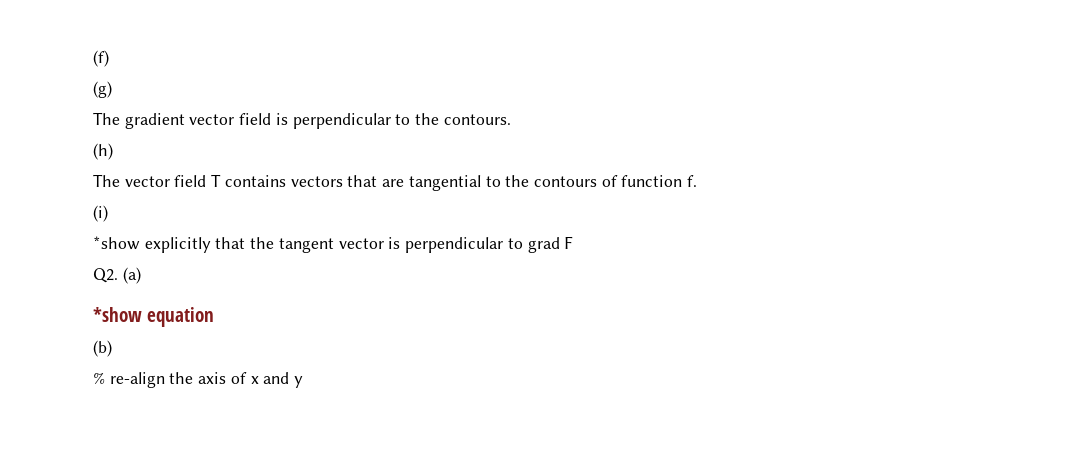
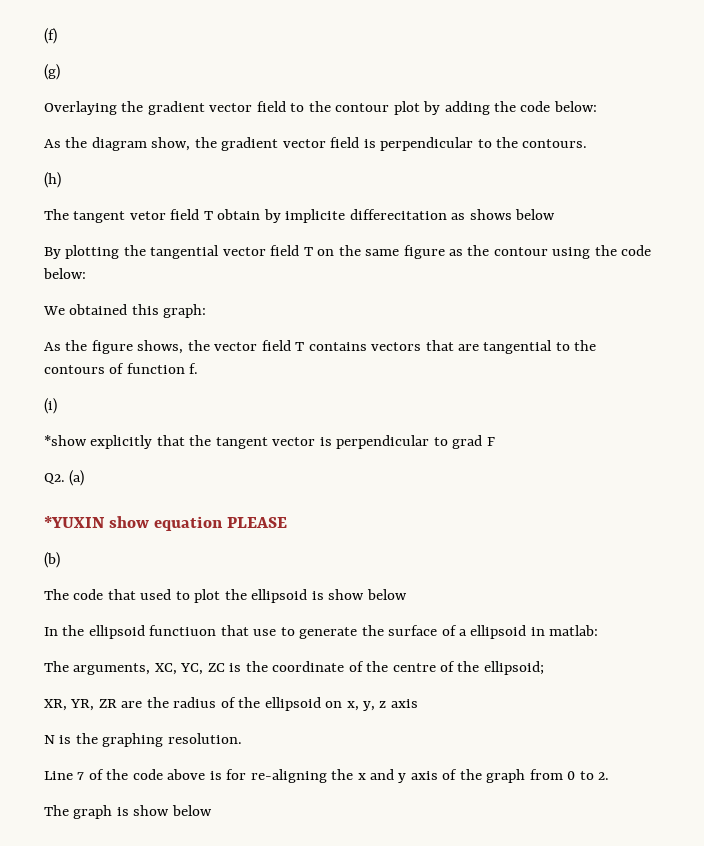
- The gradient vector field is perpendicular to the contours.
+ Overlaying the gradient vector field to the contour plot by adding the code below:
+ As the diagram show, the gradient vector field is perpendicular to the contours.
- The vector field T contains vectors that are tangential to the contours of function f.
+ The tangent vetor field T obtain by implicite differecitation as shows below
+ By plotting the tangential vector field T on the same figure as the contour using the code below:
+ We obtained this graph:
+ As the figure shows, the vector field T contains vectors that are tangential to the contours of function f.
- *show equation
+ *YUXIN show equation PLEASE
- % re-align the axis of x and y
+ The code that used to plot the ellipsoid is show below
+ In the ellipsoid functiuon that use to generate the surface of a ellipsoid in matlab:
+ The arguments, XC, YC, ZC is the coordinate of the centre of the ellipsoid;
+ XR, YR, ZR are the radius of the ellipsoid on x, y, z axis
+ N is the graphing resolution.
+ Line 7 of the code above is for re-aligning the x and y axis of the graph from 0 to 2.
+ The graph is show below

